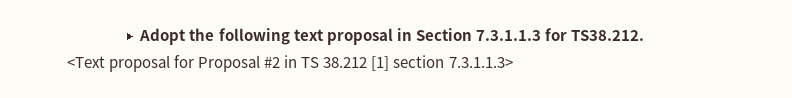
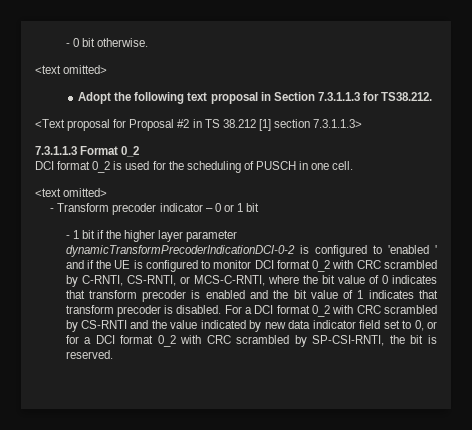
+ - 0 bit otherwise.
+ <text omitted>
+ 7.3.1.1.3 Format 0_2
+ DCI format 0_2 is used for the scheduling of PUSCH in one cell.
+ <text omitted>
+ - Transform precoder indicator – 0 or 1 bit
+ - 1 bit if the higher layer parameter dynamicTransformPrecoderIndicationDCI-0-2 is configured to 'enabled ' and if the UE is configured to monitor DCI format 0_2 with CRC scrambled by C-RNTI, CS-RNTI, or MCS-C-RNTI, where the bit value of 0 indicates that transform precoder is enabled and the bit value of 1 indicates that transform precoder is disabled. For a DCI format 0_2 with CRC scrambled by CS-RNTI and the value indicated by new data indicator field set to 0, or for a DCI format 0_2 with CRC scrambled by SP-CSI-RNTI, the bit is reserved.

